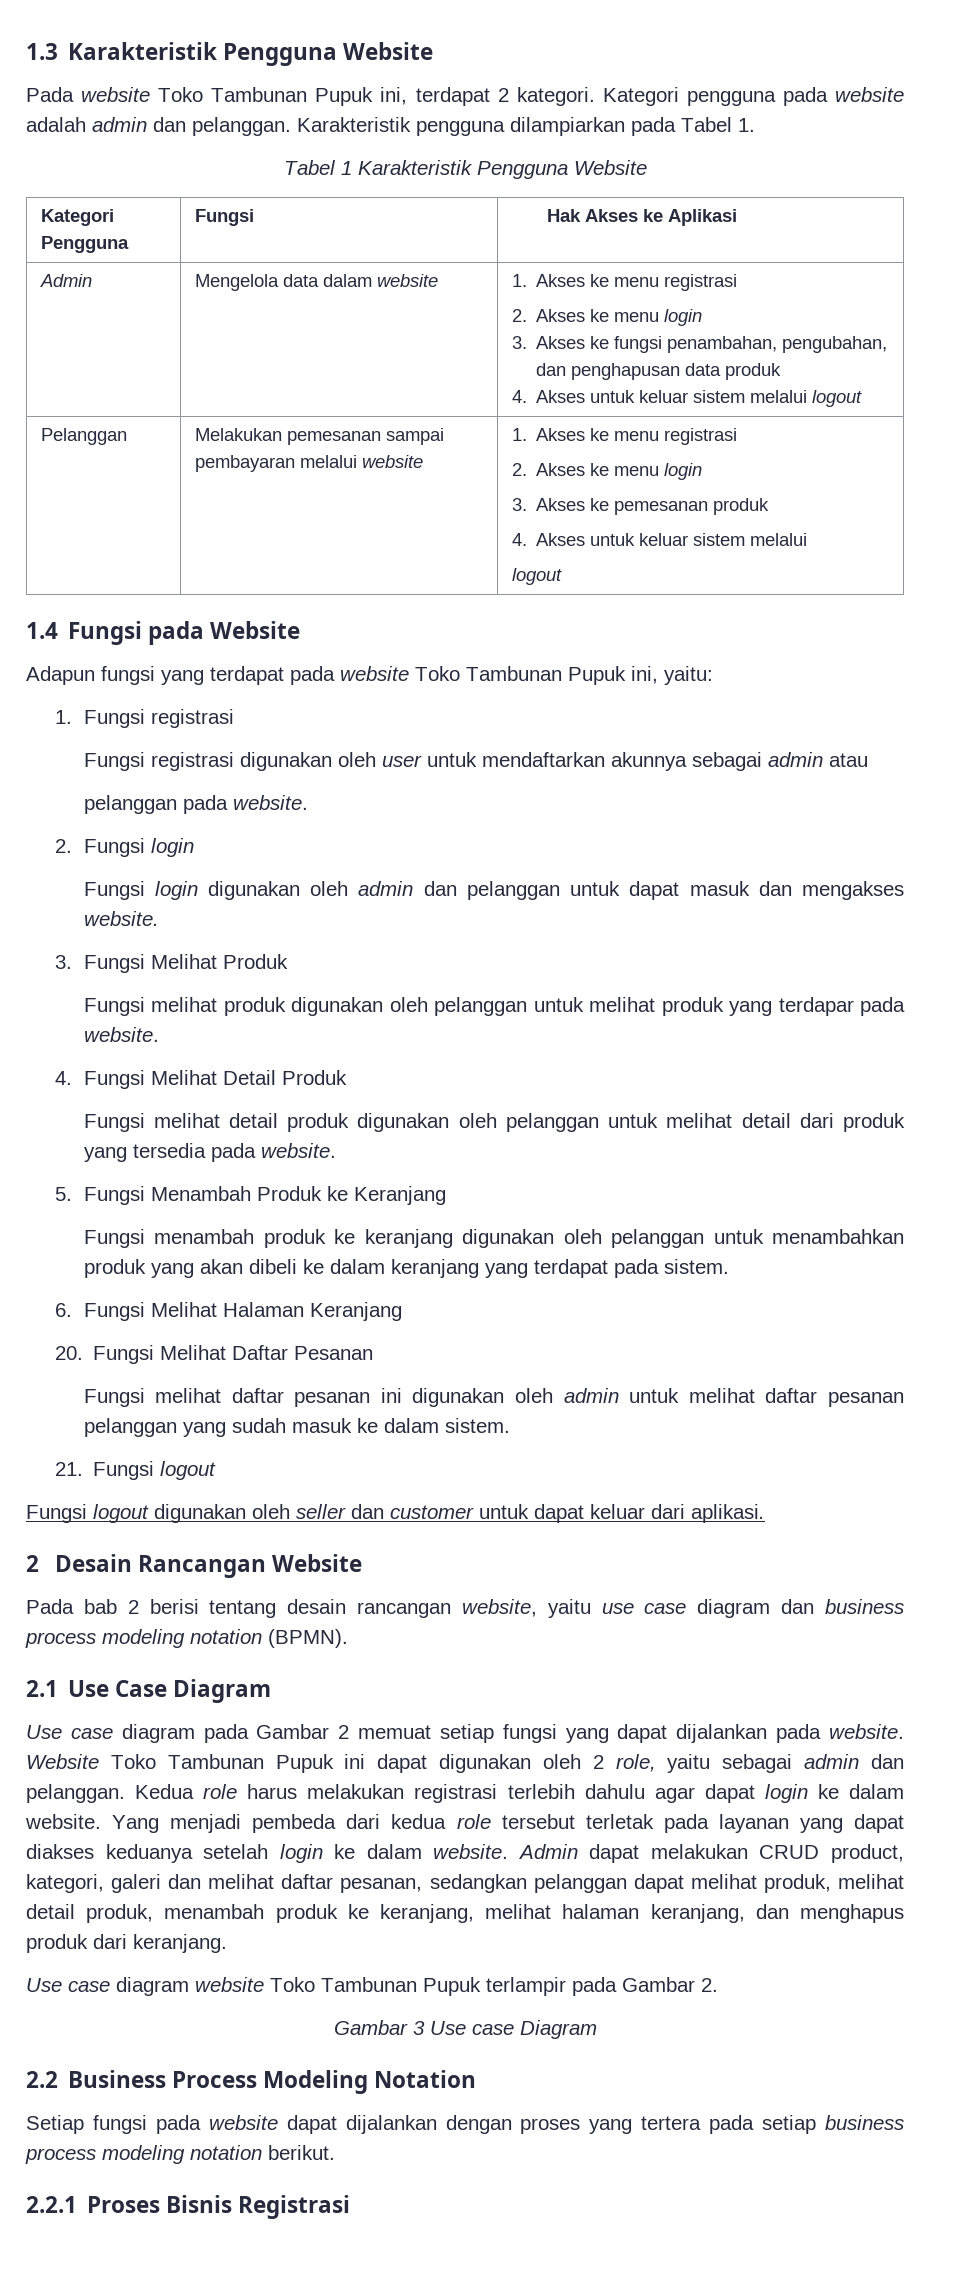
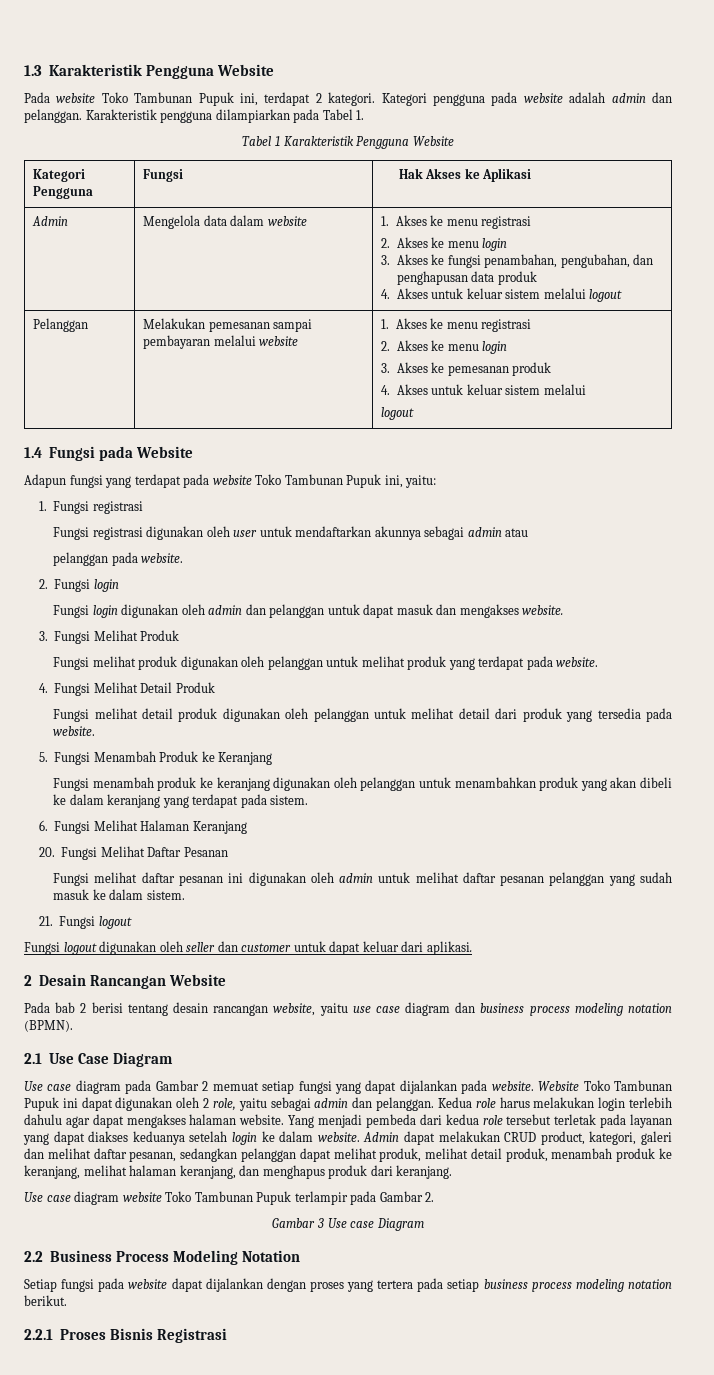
- Fungsi melihat produk digunakan oleh pelanggan untuk melihat produk yang terdapar pada website.
+ Fungsi melihat produk digunakan oleh pelanggan untuk melihat produk yang terdapat pada website.
- Kedua role harus melakukan registrasi terlebih dahulu agar dapat login ke dalam website.
+ Kedua role harus melakukan login terlebih dahulu agar dapat mengakses halaman website.

